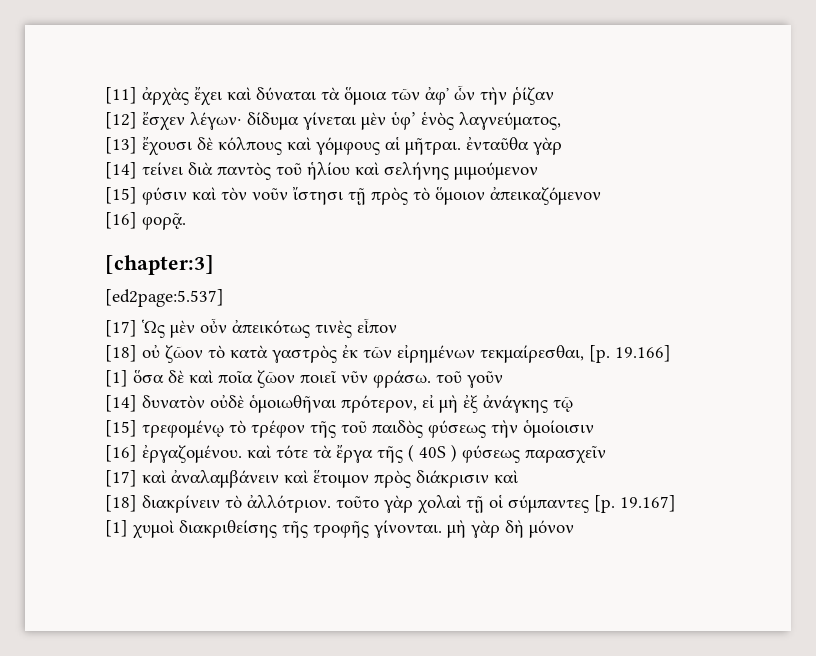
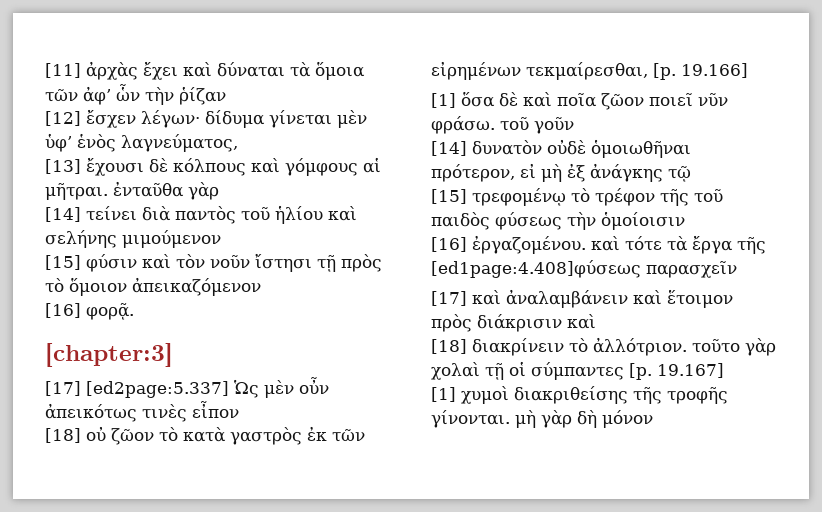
- [11] ἀρχὰς ἔχει καὶ δύναται τὰ ὅμοια τῶν ἀφ᾽ ὧν τὴν ῥίζαν
+ [11] ἀρχὰς ἔχει καὶ δύναται τὰ ὅμοια τῶν ἀφ’ ὧν τὴν ῥίζαν
- [ed2page:5.537]
- [17] Ὡς μὲν οὖν ἀπεικότως τινὲς εἶπον
+ [17] [ed2page:5.337] Ὡς μὲν οὖν ἀπεικότως τινὲς εἶπον
- [16] ἐργαζομένου. καὶ τότε τὰ ἔργα τῆς ( 40S ) φύσεως παρασχεῖν
+ [16] ἐργαζομένου. καὶ τότε τὰ ἔργα τῆς [ed1page:4.408]φύσεως παρασχεῖν

